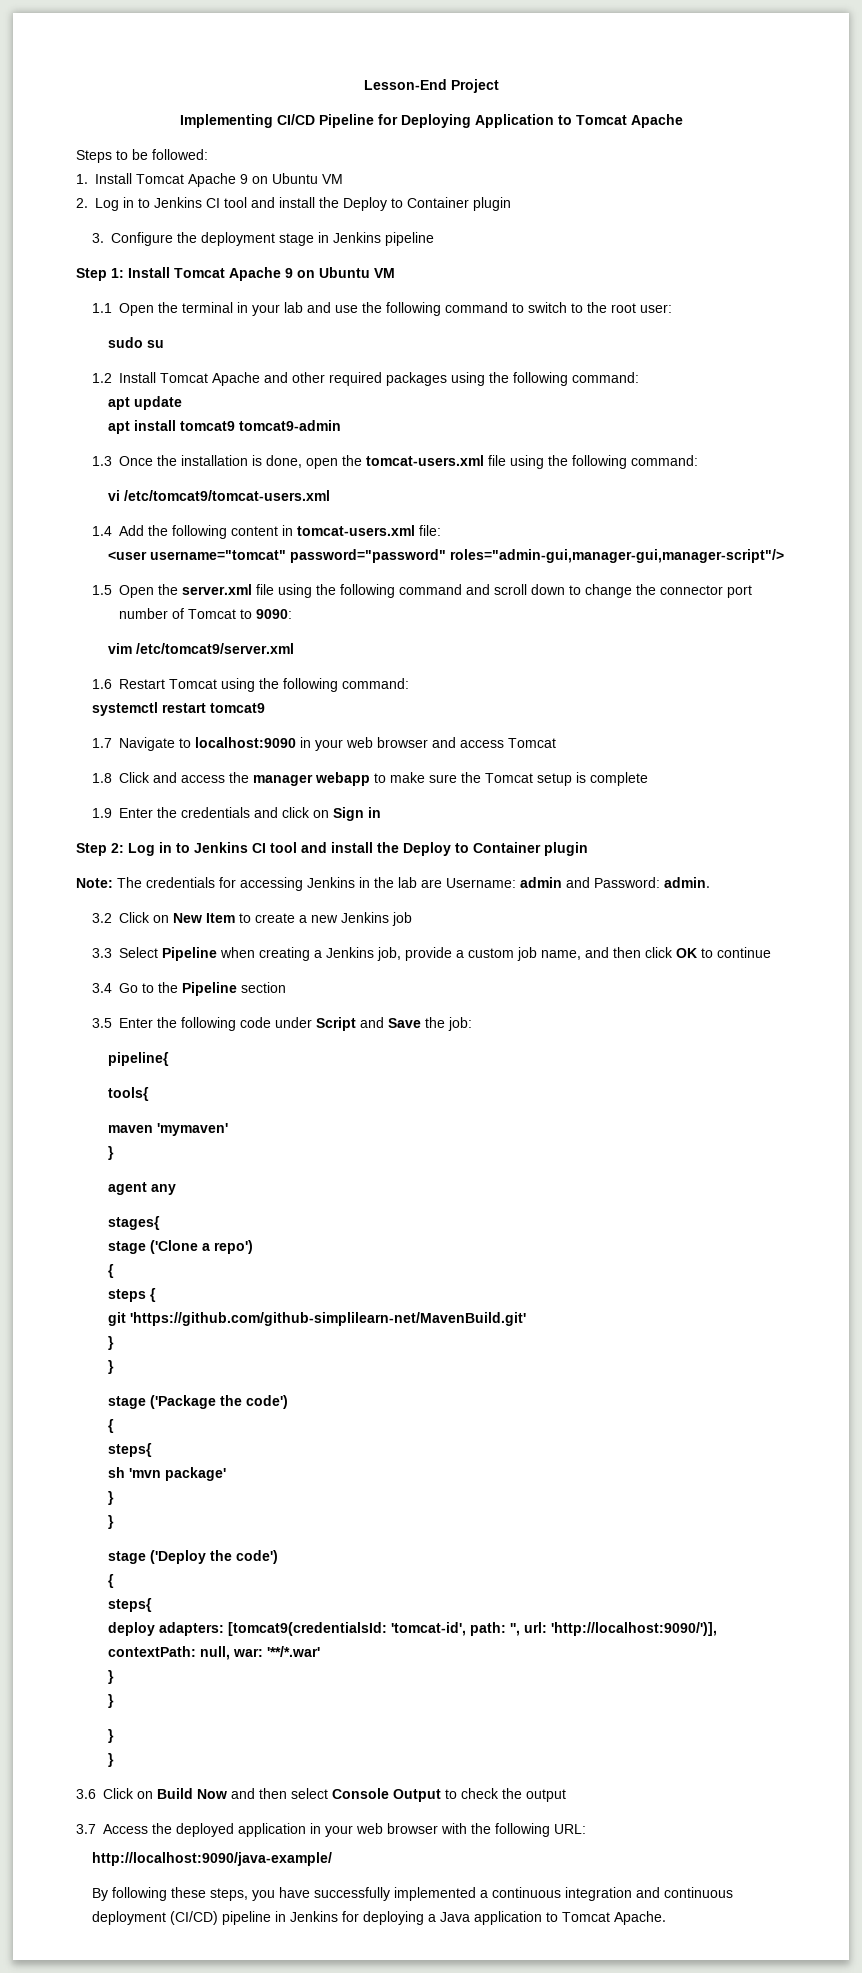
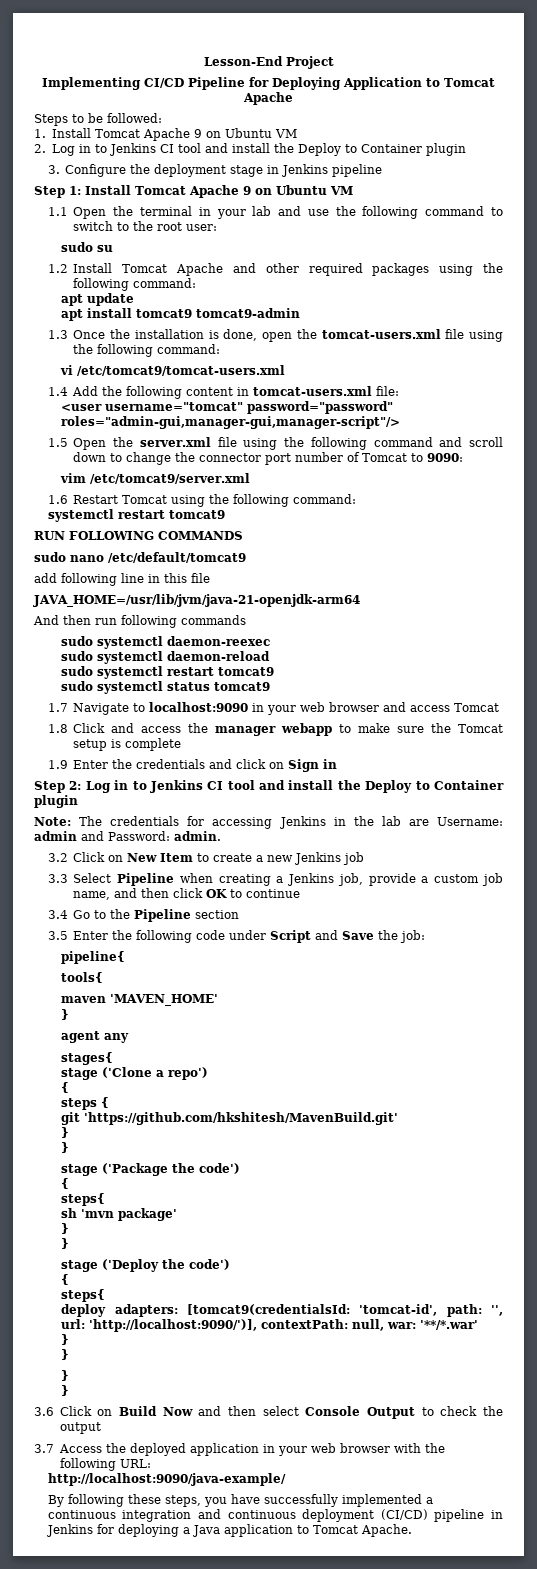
+ RUN FOLLOWING COMMANDS
+ sudo nano /etc/default/tomcat9
+ add following line in this file
+ JAVA_HOME=/usr/lib/jvm/java-21-openjdk-arm64
+ And then run following commands
+ sudo systemctl daemon-reexec
+ sudo systemctl daemon-reload
+ sudo systemctl restart tomcat9
+ sudo systemctl status tomcat9
- maven 'mymaven'
+ maven 'MAVEN_HOME'
- git 'https://github.com/github-simplilearn-net/MavenBuild.git'
+ git 'https://github.com/hkshitesh/MavenBuild.git'

